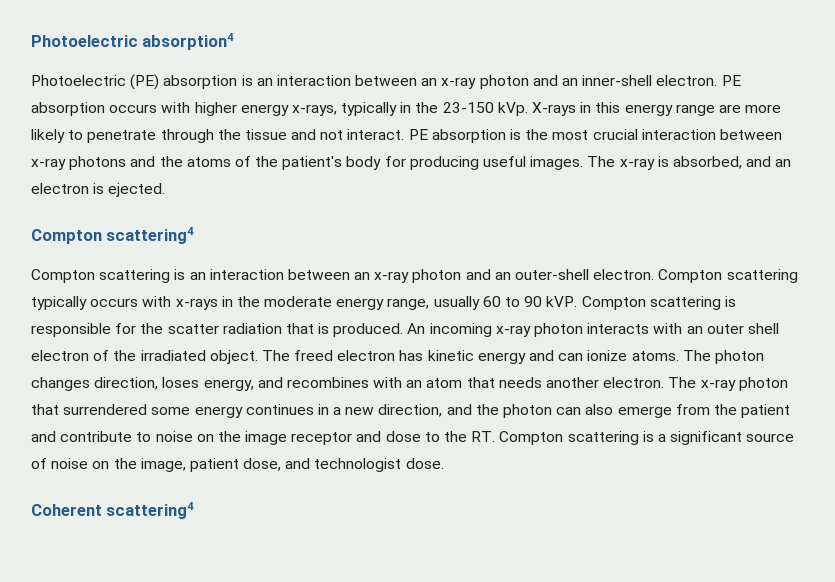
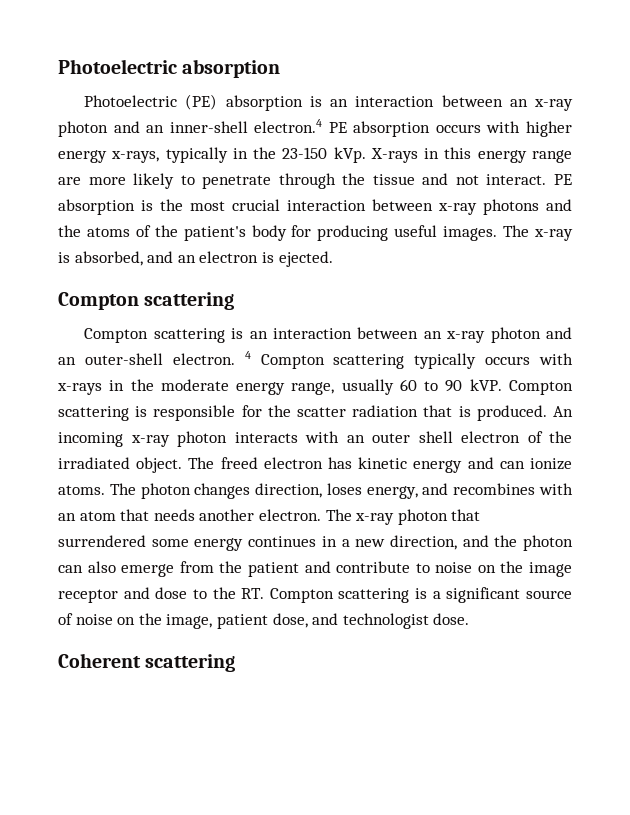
- Photoelectric absorption4
+ Photoelectric absorption
- Photoelectric (PE) absorption is an interaction between an x-ray photon and an inner-shell electron. PE absorption occurs with higher energy x-rays, typically in the 23-150 kVp.
+ Photoelectric (PE) absorption is an interaction between an x-ray photon and an inner-shell electron.4 PE absorption occurs with higher energy x-rays, typically in the 23-150 kVp.
  The x-ray is absorbed, and an electron is ejected.
- Compton scattering4
+ Compton scattering
- Compton scattering typically occurs with x-rays in the moderate energy range, usually 60 to 90 kVP.
+ 4 Compton scattering typically occurs with x-rays in the moderate energy range, usually 60 to 90 kVP.
- Coherent scattering4
+ Coherent scattering

